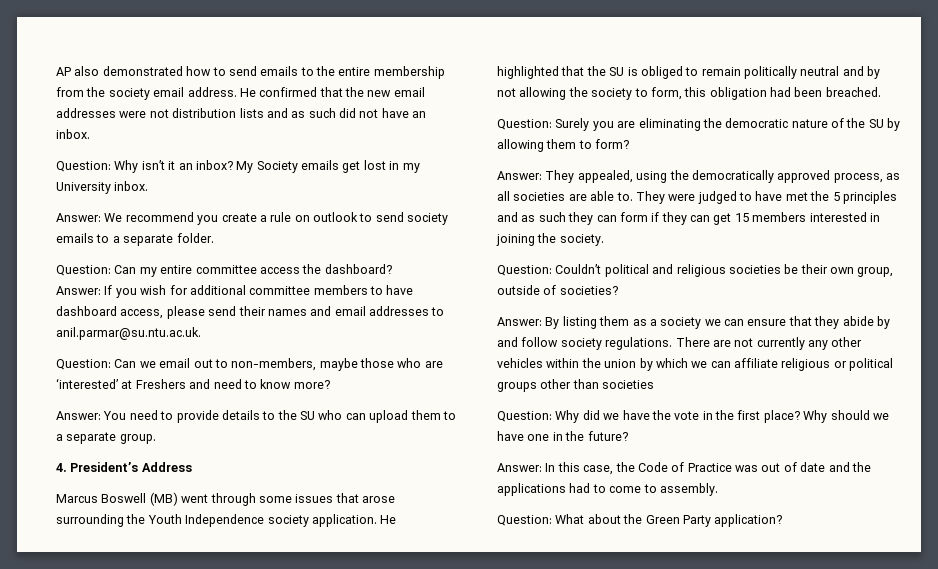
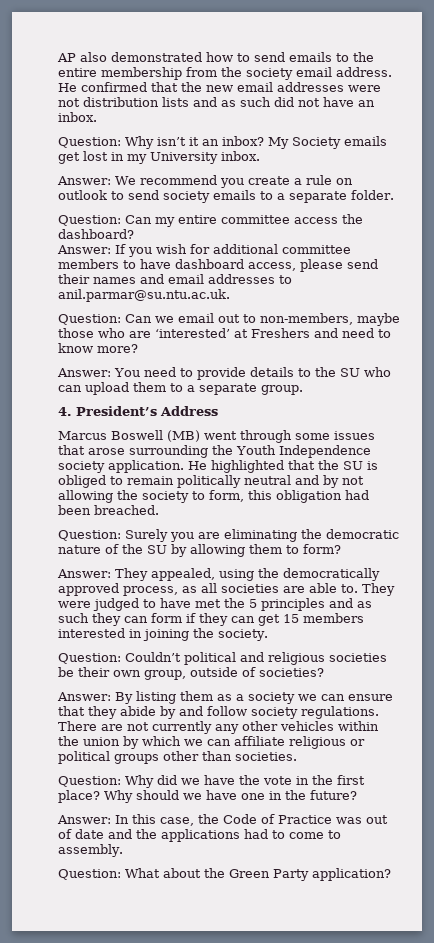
- There are not currently any other vehicles within the union by which we can affiliate religious or political groups other than societies
+ There are not currently any other vehicles within the union by which we can affiliate religious or political groups other than societies.

